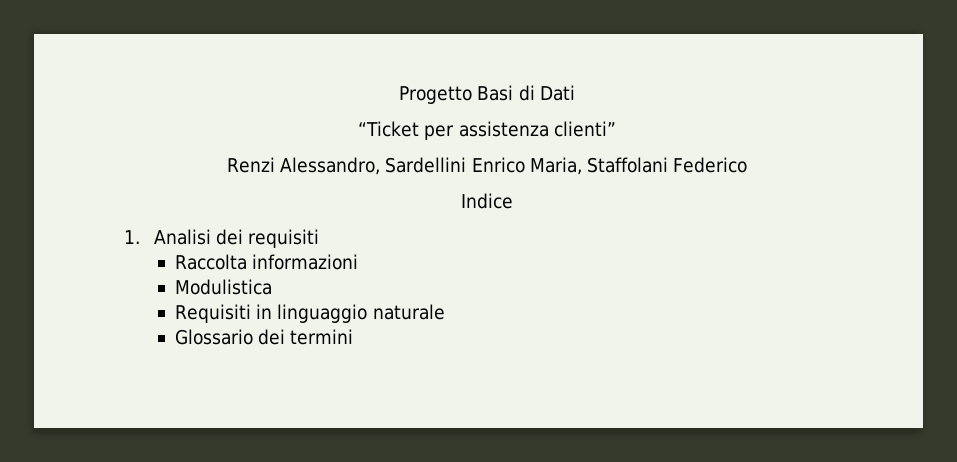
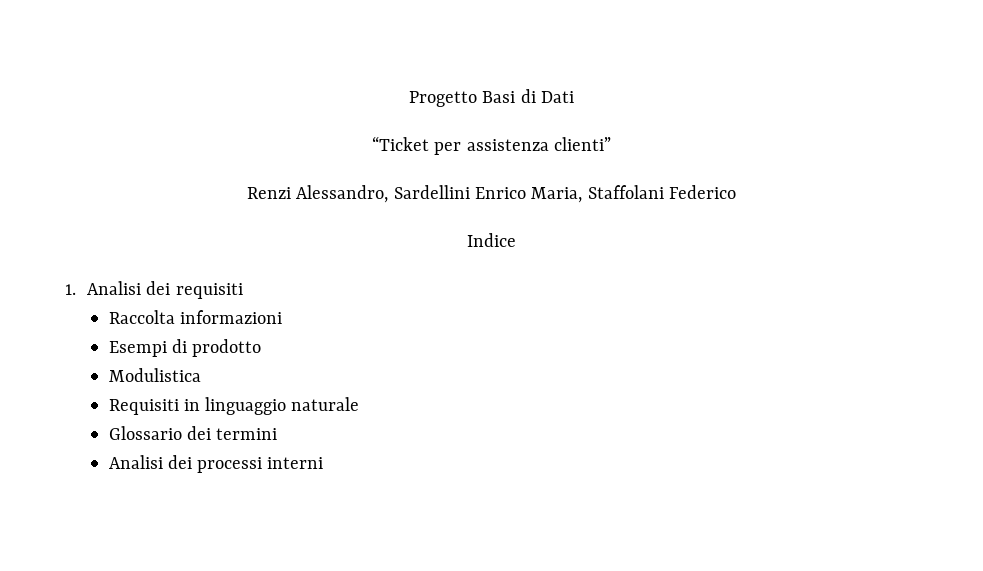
+ Esempi di prodotto
+ Analisi dei processi interni

